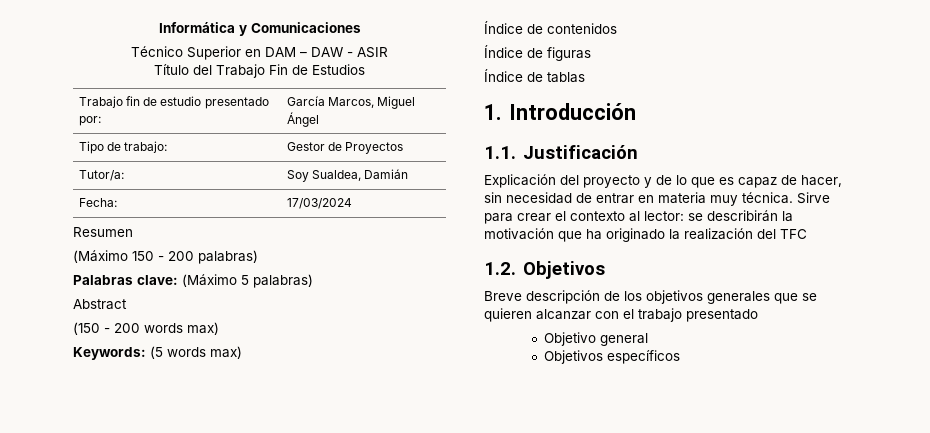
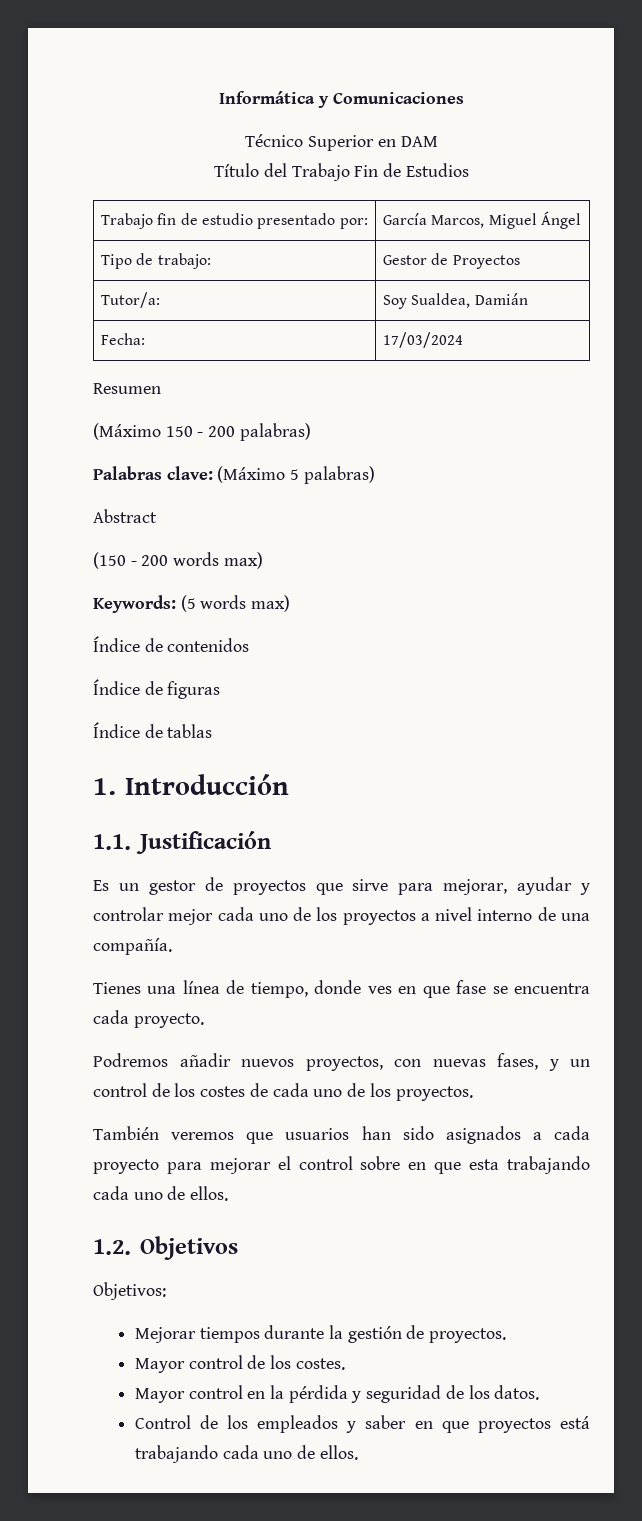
- Técnico Superior en DAM – DAW - ASIR
+ Técnico Superior en DAM
- Explicación del proyecto y de lo que es capaz de hacer, sin necesidad de entrar en materia muy técnica. Sirve para crear el contexto al lector: se describirán la motivación que ha originado la realización del TFC
+ Es un gestor de proyectos que sirve para mejorar, ayudar y controlar mejor cada uno de los proyectos a nivel interno de una compañía.
+ Tienes una línea de tiempo, donde ves en que fase se encuentra cada proyecto.
+ Podremos añadir nuevos proyectos, con nuevas fases, y un control de los costes de cada uno de los proyectos.
+ También veremos que usuarios han sido asignados a cada proyecto para mejorar el control sobre en que esta trabajando cada uno de ellos.
  1.2. Objetivos
- Breve descripción de los objetivos generales que se quieren alcanzar con el trabajo presentado
- Objetivo general
- Objetivos específicos
+ Objetivos:
+ Mejorar tiempos durante la gestión de proyectos.
+ Mayor control de los costes.
+ Mayor control en la pérdida y seguridad de los datos.
+ Control de los empleados y saber en que proyectos está trabajando cada uno de ellos.

